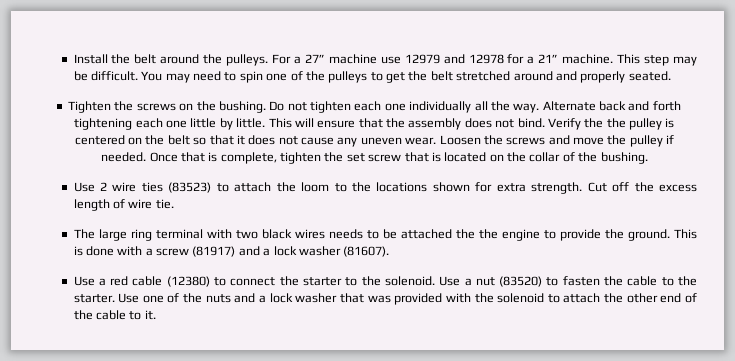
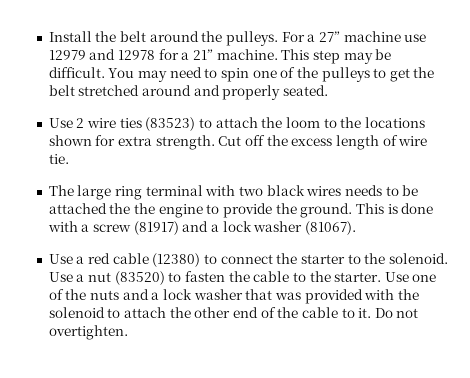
- Tighten the screws on the bushing. Do not tighten each one individually all the way. Alternate back and forth tightening each one little by little. This will ensure that the assembly does not bind. Verify the the pulley is centered on the belt so that it does not cause any uneven wear. Loosen the screws and move the pulley if needed. Once that is complete, tighten the set screw that is located on the collar of the bushing.
- This is done with a screw (81917) and a lock washer (81607).
+ This is done with a screw (81917) and a lock washer (81067).
+ Do not overtighten.

